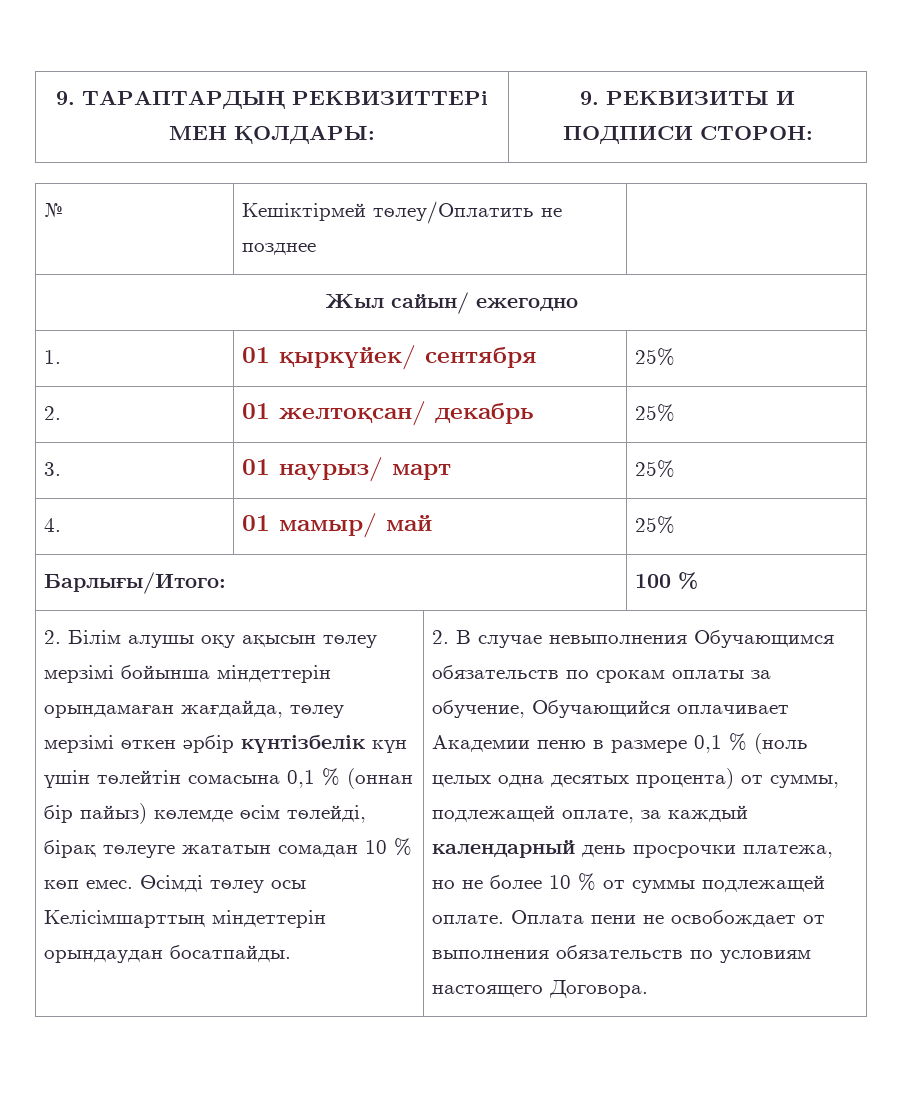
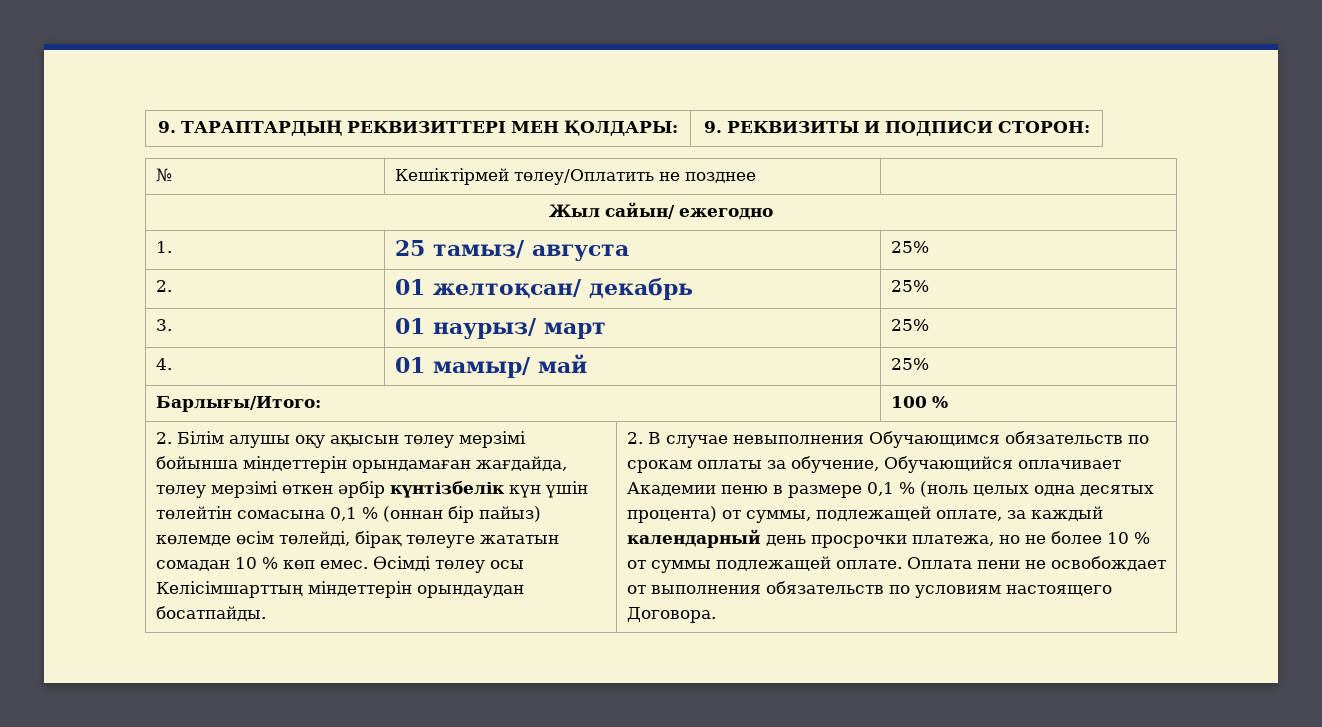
- 9. ТАРАПТАРДЫҢ РЕКВИЗИТТЕРі МЕН ҚОЛДАРЫ: | 9. РЕКВИЗИТЫ И ПОДПИСИ СТОРОН:
+ 9. ТАРАПТАРДЫҢ РЕКВИЗИТТЕРІ МЕН ҚОЛДАРЫ: | 9. РЕКВИЗИТЫ И ПОДПИСИ СТОРОН:
- 1. | 01 қыркүйек/ сентября | 25%
+ 1. | 25 тамыз/ августа | 25%

